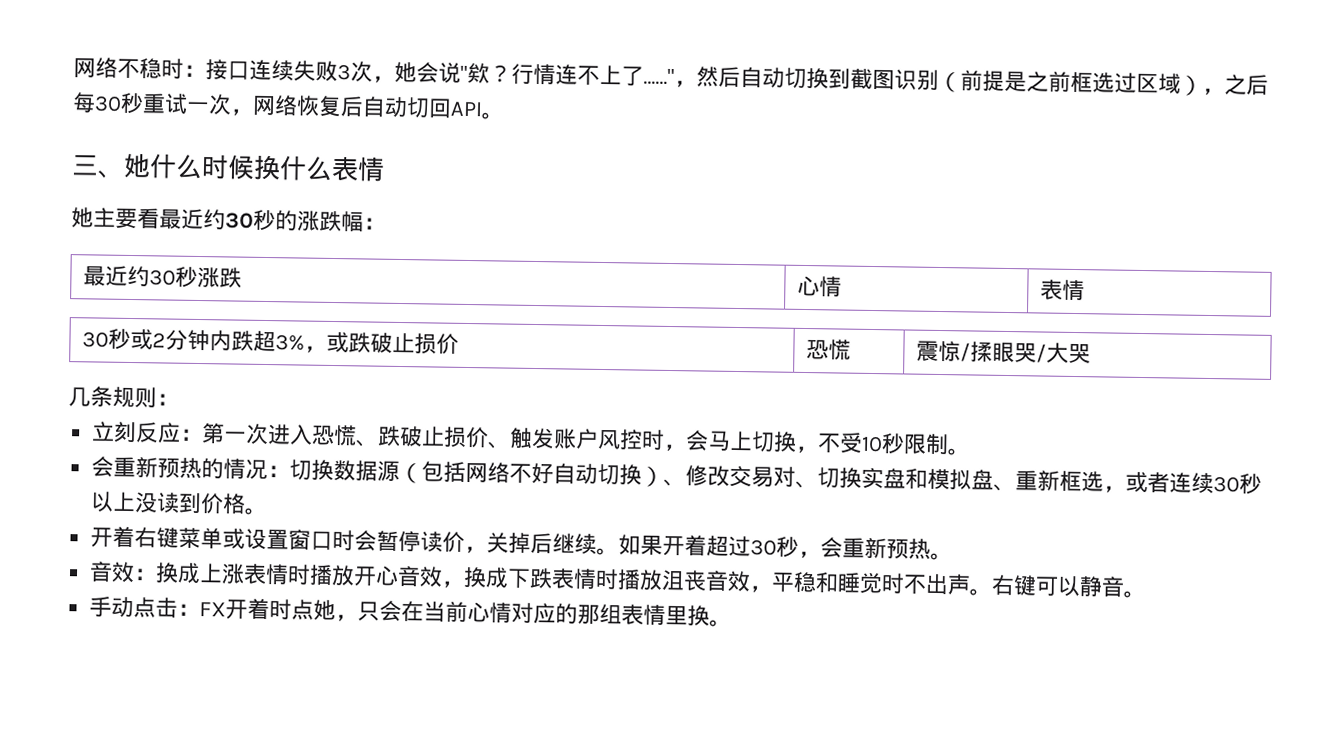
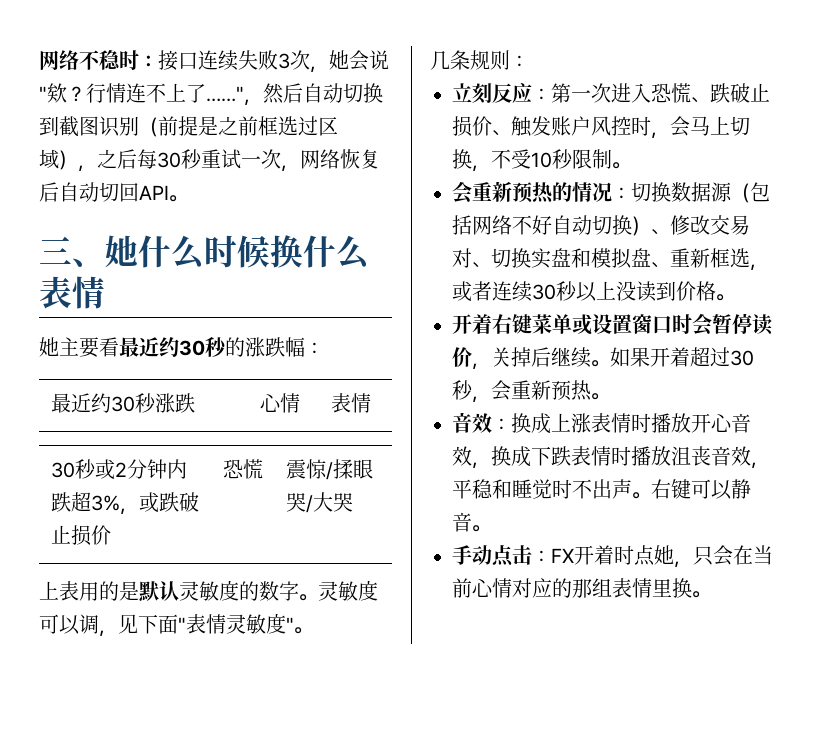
+ 上表用的是默认灵敏度的数字。灵敏度可以调，见下面"表情灵敏度"。

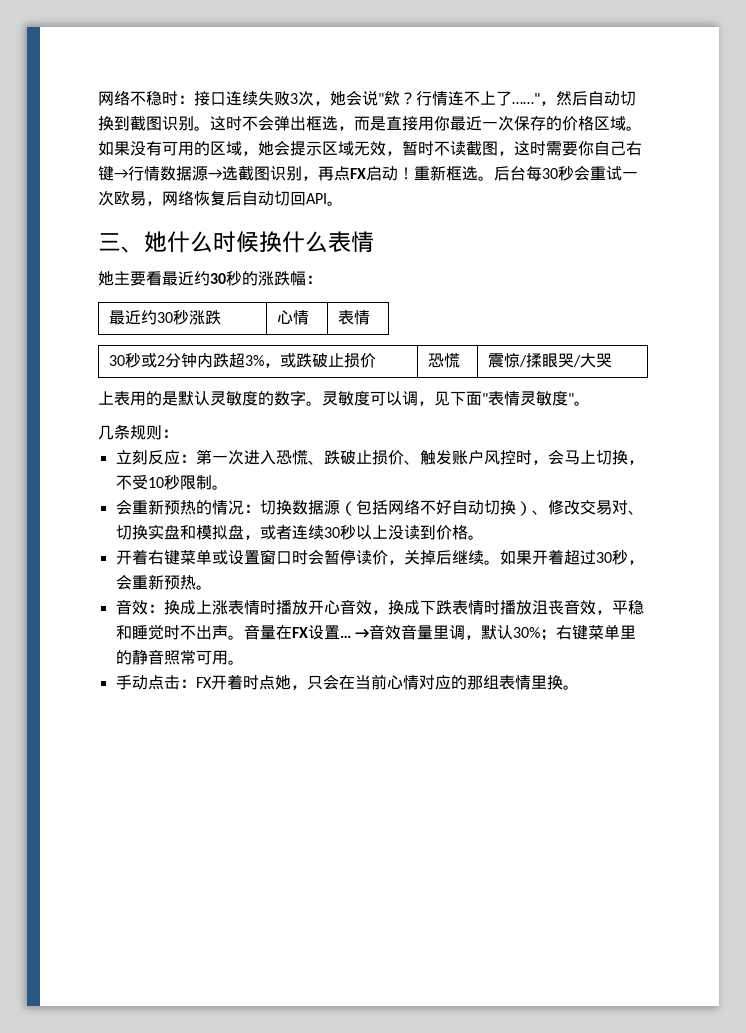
- ，然后自动切换到截图识别（前提是之前框选过区域），之后每30秒重试一次，网络恢复后自动切回API。
+ ，然后自动切换到截图识别。这时不会弹出框选，而是直接用你最近一次保存的价格区域。如果没有可用的区域，她会提示区域无效，暂时不读截图，这时需要你自己右键→行情数据源→选截图识别，再点FX启动！重新框选。后台每30秒会重试一次欧易，网络恢复后自动切回API。
- 会重新预热的情况：切换数据源（包括网络不好自动切换）、修改交易对、切换实盘和模拟盘、重新框选，或者连续30秒以上没读到价格。
+ 会重新预热的情况：切换数据源（包括网络不好自动切换）、修改交易对、切换实盘和模拟盘，或者连续30秒以上没读到价格。
- 右键可以静音。
+ 音量在FX设置… →音效音量里调，默认30%；右键菜单里的静音照常可用。

